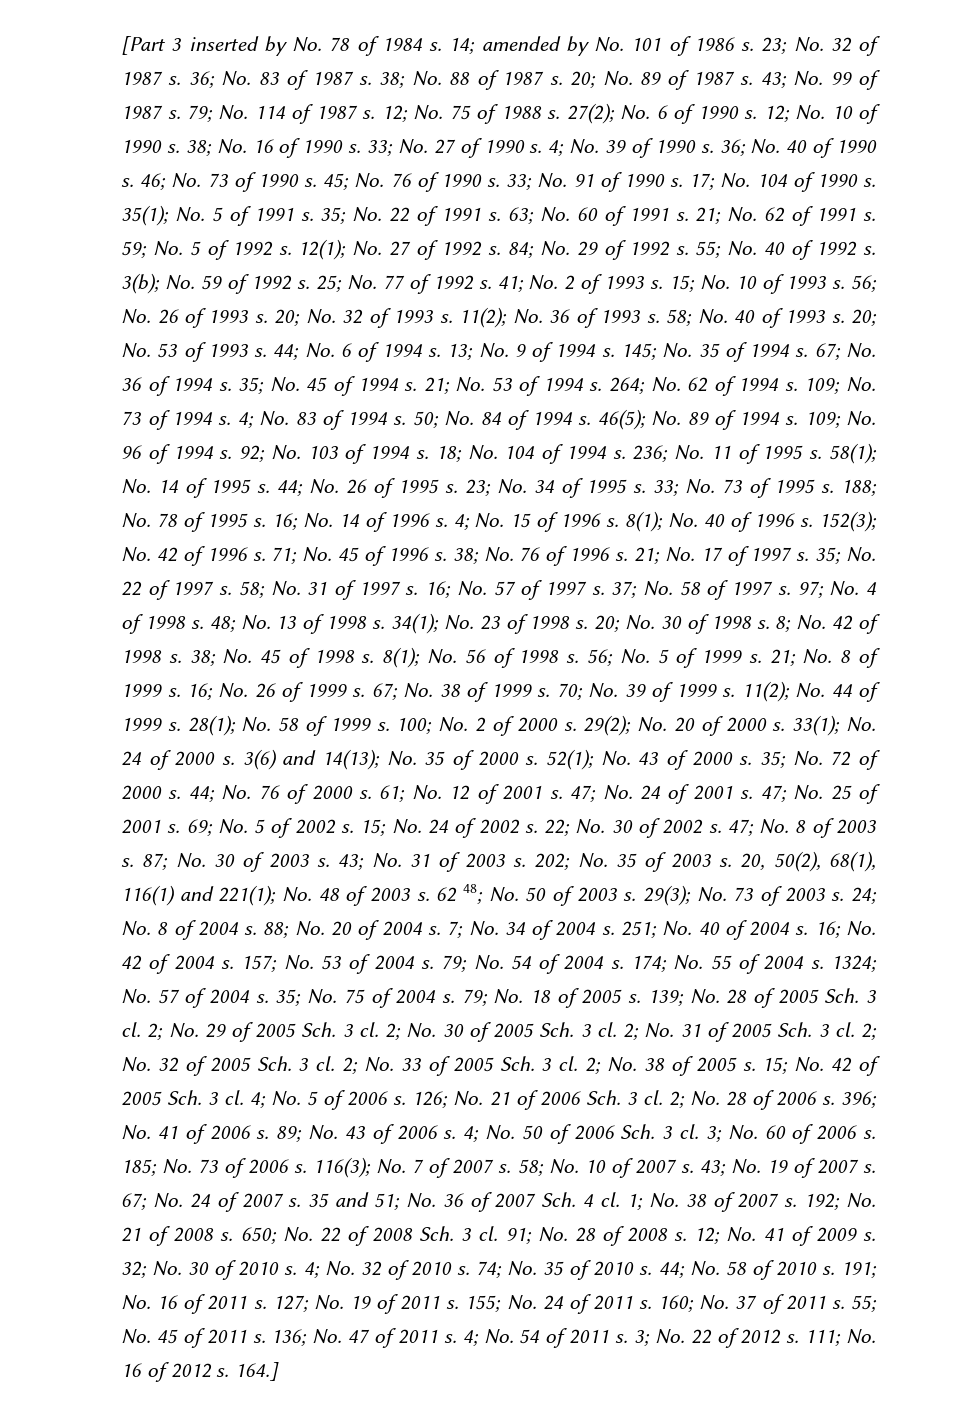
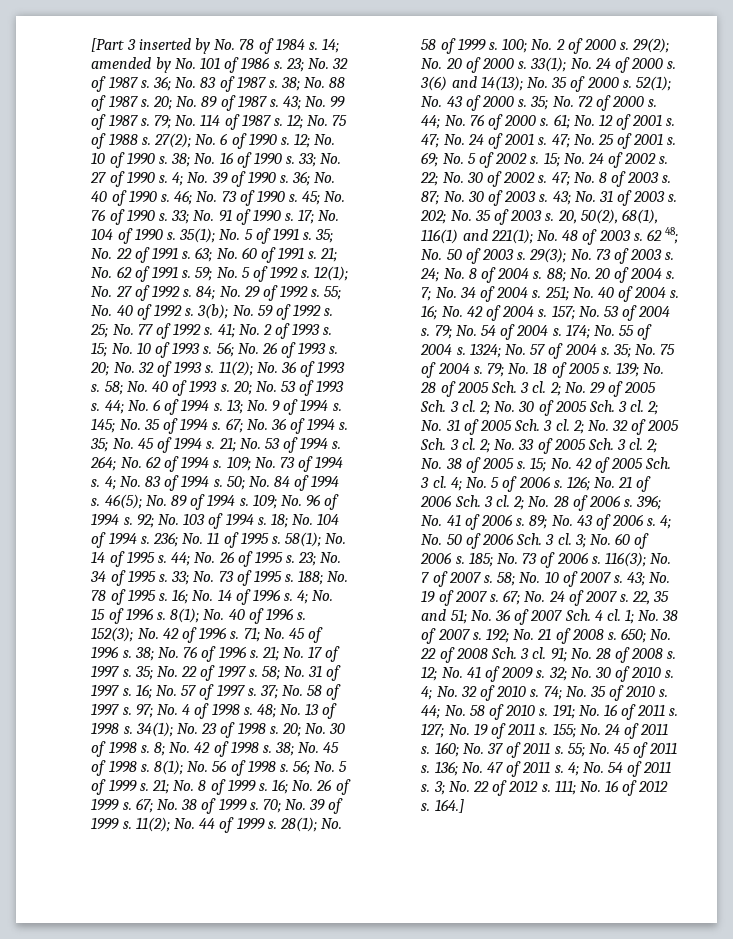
- 35 and 51; No. 36 of 2007 Sch. 4 cl.
+ 22, 35 and 51; No. 36 of 2007 Sch. 4 cl.

